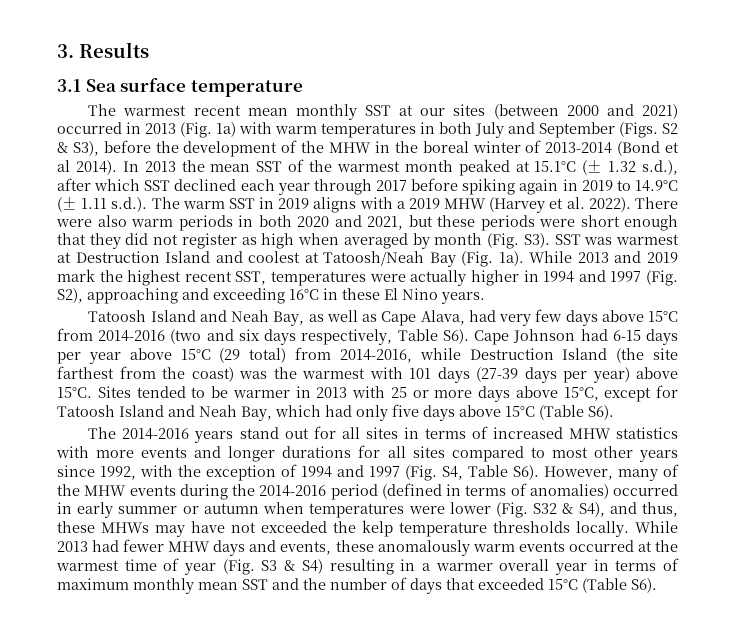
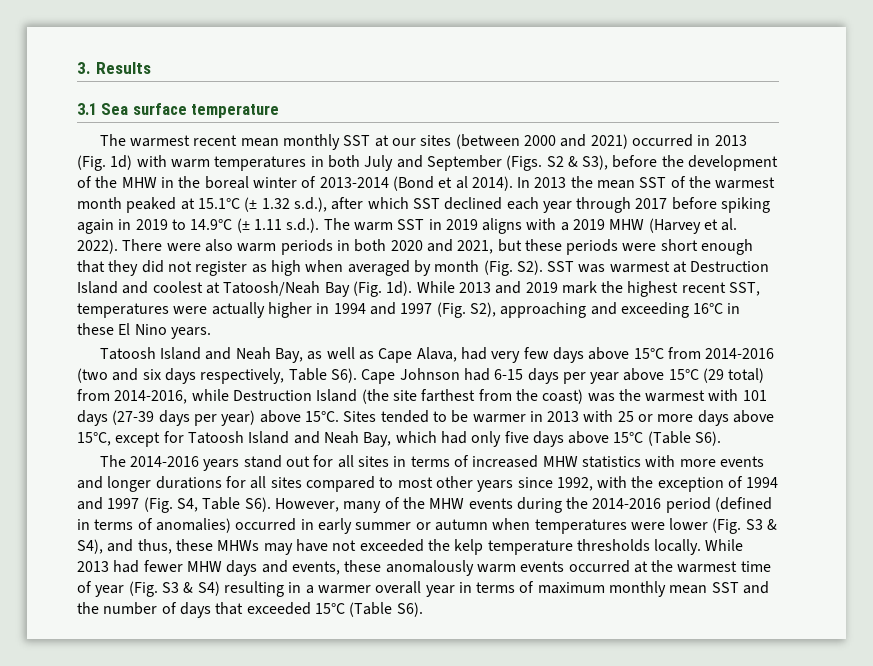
- The warmest recent mean monthly SST at our sites (between 2000 and 2021) occurred in 2013 (Fig. 1a) with warm temperatures in both July and September (Figs. S2 & S3), before the development of the MHW in the boreal winter of 2013-2014 (Bond et al 2014).
+ The warmest recent mean monthly SST at our sites (between 2000 and 2021) occurred in 2013 (Fig. 1d) with warm temperatures in both July and September (Figs. S2 & S3), before the development of the MHW in the boreal winter of 2013-2014 (Bond et al 2014).
- There were also warm periods in both 2020 and 2021, but these periods were short enough that they did not register as high when averaged by month (Fig. S3). SST was warmest at Destruction Island and coolest at Tatoosh/Neah Bay (Fig. 1a).
+ There were also warm periods in both 2020 and 2021, but these periods were short enough that they did not register as high when averaged by month (Fig. S2). SST was warmest at Destruction Island and coolest at Tatoosh/Neah Bay (Fig. 1d).
- The 2014-2016 years stand out for all sites in terms of increased MHW statistics with more events and longer durations for all sites compared to most other years since 1992, with the exception of 1994 and 1997 (Fig. S4, Table S6). However, many of the MHW events during the 2014-2016 period (defined in terms of anomalies) occurred in early summer or autumn when temperatures were lower (Fig. S32 & S4), and thus, these MHWs may have not exceeded the kelp temperature thresholds locally.
+ The 2014-2016 years stand out for all sites in terms of increased MHW statistics with more events and longer durations for all sites compared to most other years since 1992, with the exception of 1994 and 1997 (Fig. S4, Table S6). However, many of the MHW events during the 2014-2016 period (defined in terms of anomalies) occurred in early summer or autumn when temperatures were lower (Fig. S3 & S4), and thus, these MHWs may have not exceeded the kelp temperature thresholds locally.

